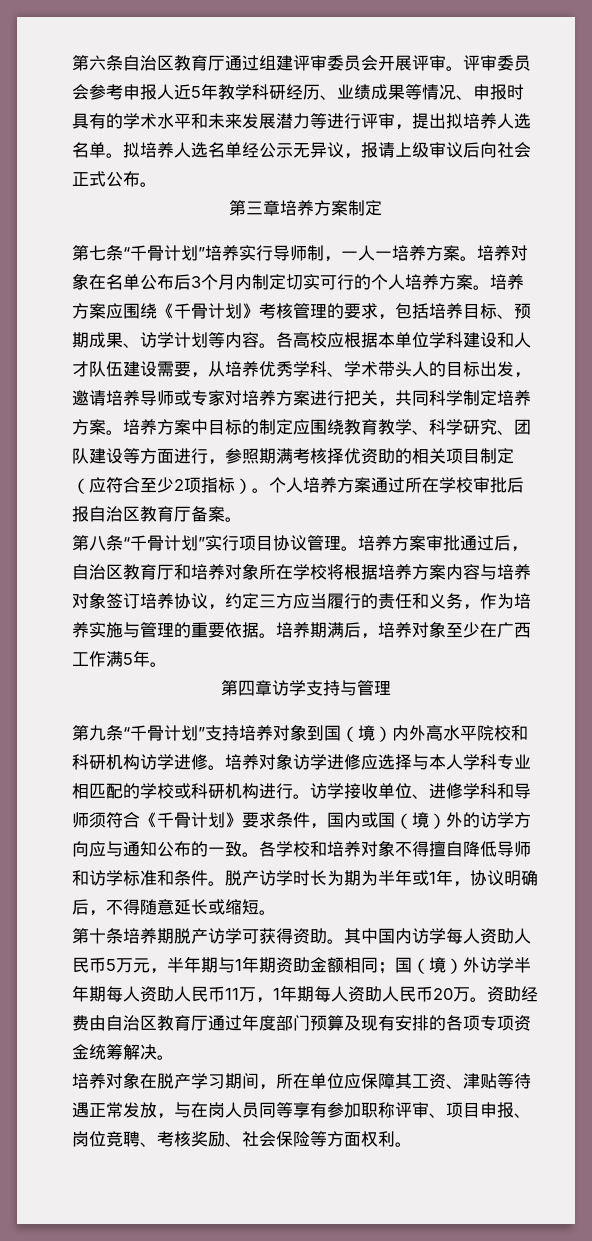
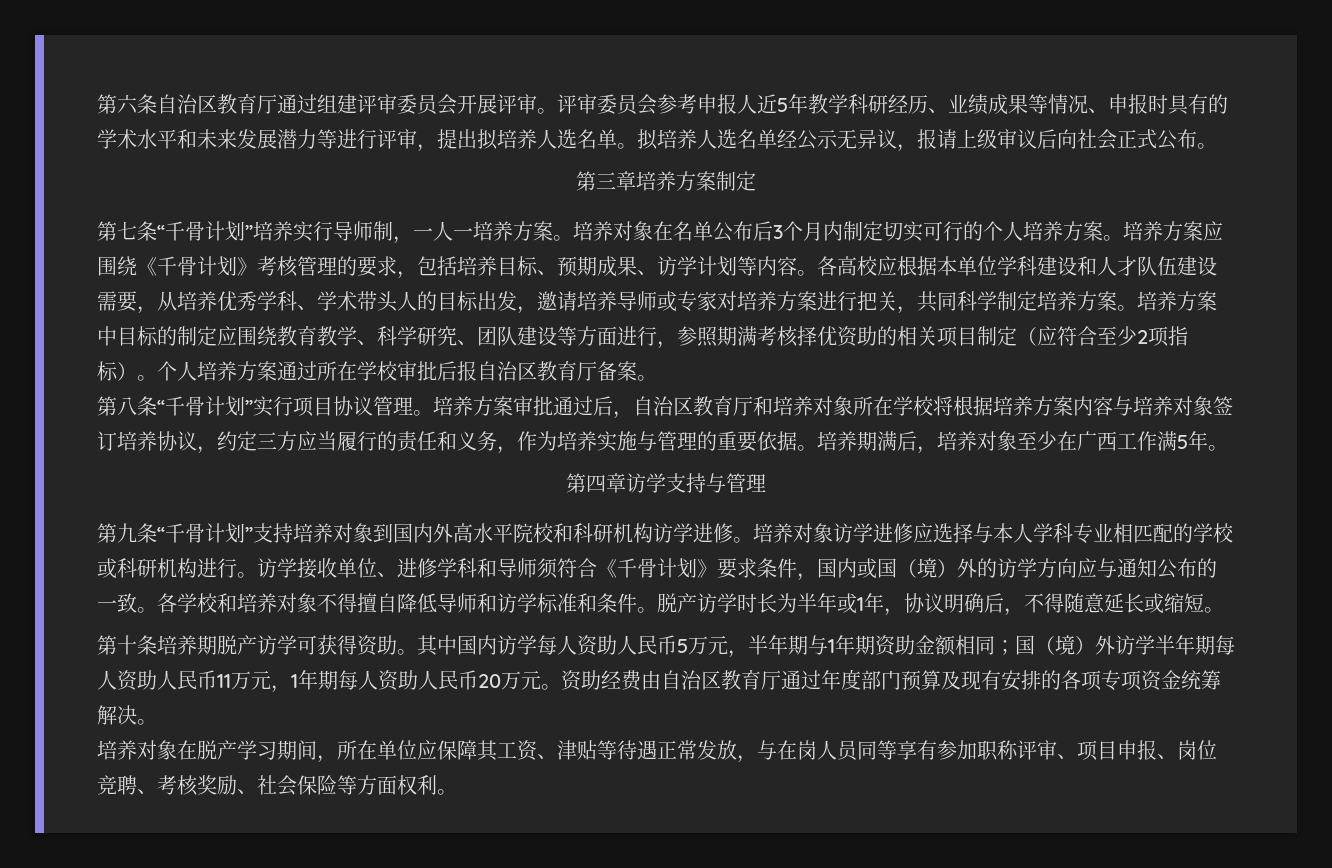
- 第九条“千骨计划”支持培养对象到国（境）内外高水平院校和科研机构访学进修。
+ 第九条“千骨计划”支持培养对象到国内外高水平院校和科研机构访学进修。
- 脱产访学时长为期为半年或1年，协议明确后，不得随意延长或缩短。
+ 脱产访学时长为半年或1年，协议明确后，不得随意延长或缩短。
- 其中国内访学每人资助人民币5万元，半年期与1年期资助金额相同；国（境）外访学半年期每人资助人民币11万，1年期每人资助人民币20万。
+ 其中国内访学每人资助人民币5万元，半年期与1年期资助金额相同；国（境）外访学半年期每人资助人民币11万元，1年期每人资助人民币20万元。

